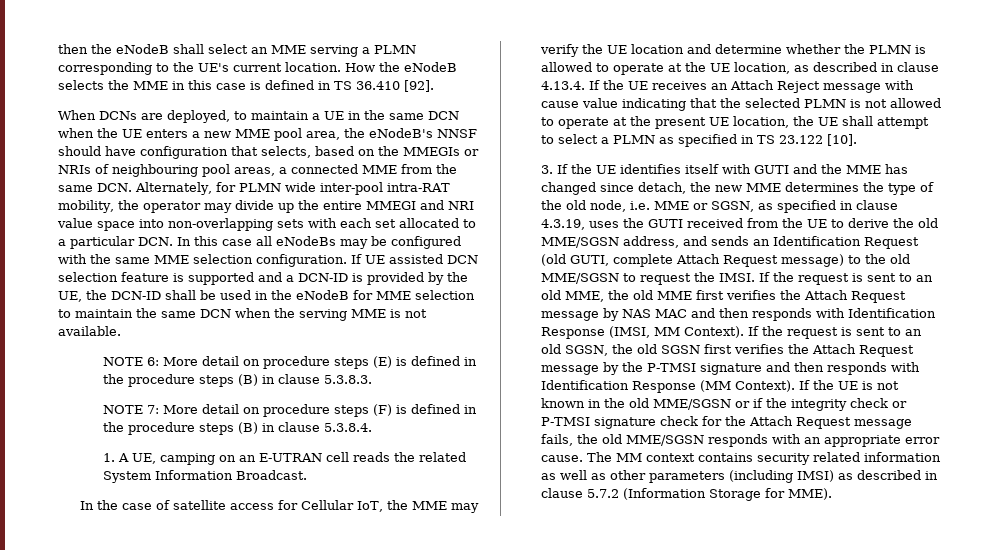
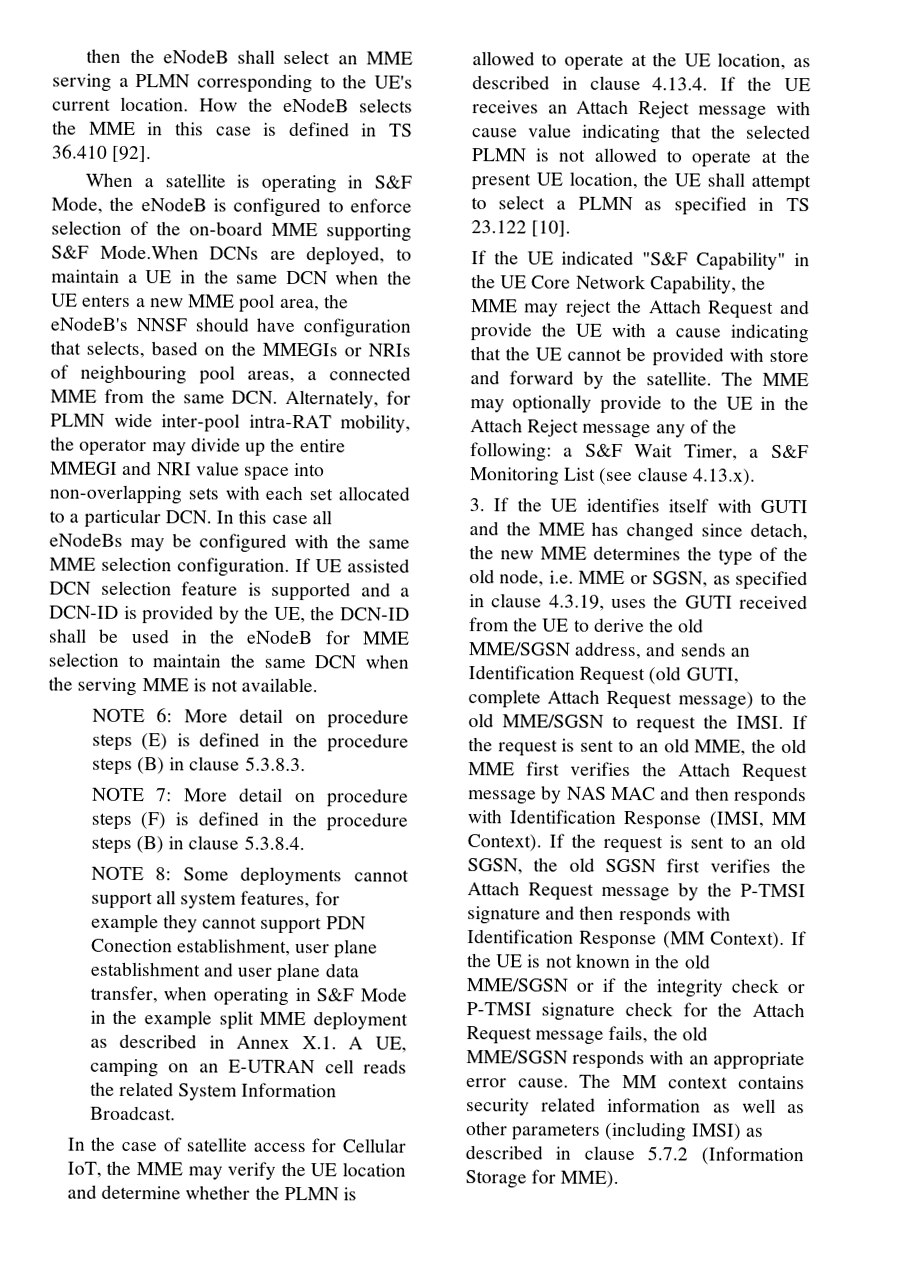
- When DCNs are deployed, to maintain a UE in the same DCN when the UE enters a new MME pool area, the eNodeB's NNSF should have configuration that selects, based on the MMEGIs or NRIs of neighbouring pool areas, a connected MME from the same DCN. Alternately, for PLMN wide inter-pool intra-RAT mobility, the operator may divide up the entire MMEGI and NRI value space into non-overlapping sets with each set allocated to a particular DCN. In this case all eNodeBs may be configured with the same MME selection configuration.
+ When a satellite is operating in S&F Mode, the eNodeB is configured to enforce selection of the on-board MME supporting S&F Mode.When DCNs are deployed, to maintain a UE in the same DCN when the UE enters a new MME pool area, the eNodeB's NNSF should have configuration that selects, based on the MMEGIs or NRIs of neighbouring pool areas, a connected MME from the same DCN. Alternately, for PLMN wide inter-pool intra-RAT mobility, the operator may divide up the entire MMEGI and NRI value space into non-overlapping sets with each set allocated to a particular DCN. In this case all eNodeBs may be configured with the same MME selection configuration.
- 1. A UE, camping on an E-UTRAN cell reads the related System Information Broadcast.
+ NOTE 8: Some deployments cannot support all system features, for example they cannot support PDN Conection establishment, user plane establishment and user plane data transfer, when operating in S&F Mode in the example split MME deployment as described in Annex X.1. A UE, camping on an E-UTRAN cell reads the related System Information Broadcast.
+ If the UE indicated "S&F Capability" in the UE Core Network Capability, the MME may reject the Attach Request and provide the UE with a cause indicating that the UE cannot be provided with store and forward by the satellite. The MME may optionally provide to the UE in the Attach Reject message any of the following: a S&F Wait Timer, a S&F Monitoring List (see clause 4.13.x).

